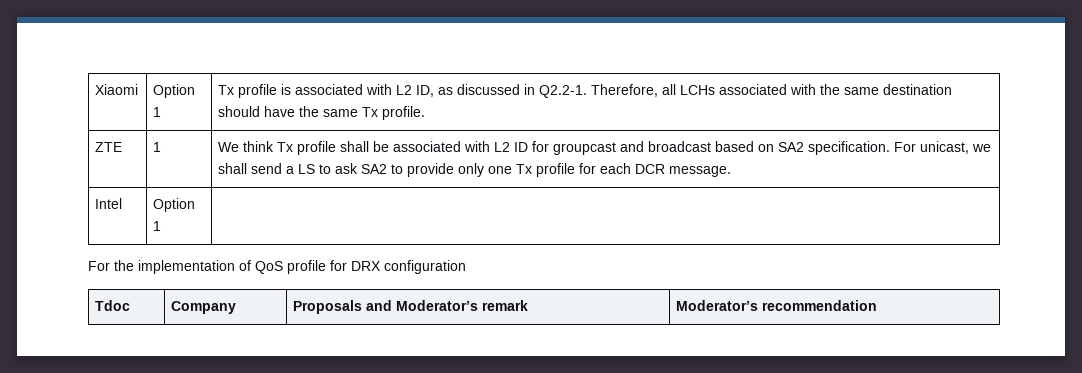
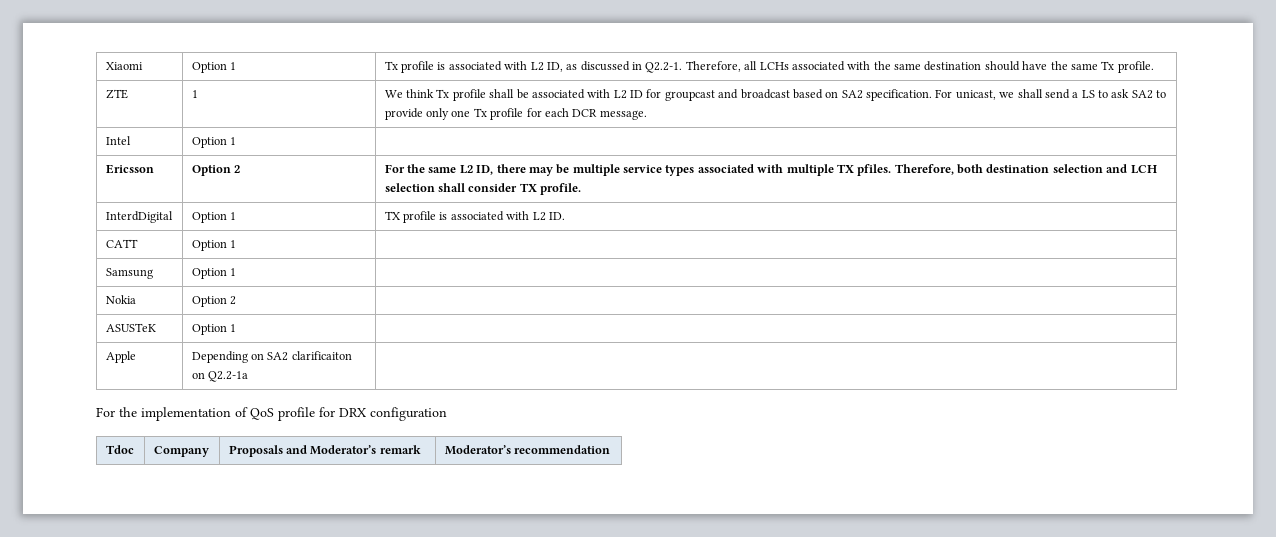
+ Ericsson | Option 2 | For the same L2 ID, there may be multiple service types associated with multiple TX pfiles. Therefore, both destination selection and LCH selection shall consider TX profile.
+ InterdDigital | Option 1 | TX profile is associated with L2 ID.
+ CATT | Option 1 |
+ Samsung | Option 1 |
+ Nokia | Option 2 |
+ ASUSTeK | Option 1 |
+ Apple | Depending on SA2 clarificaiton on Q2.2-1a |

